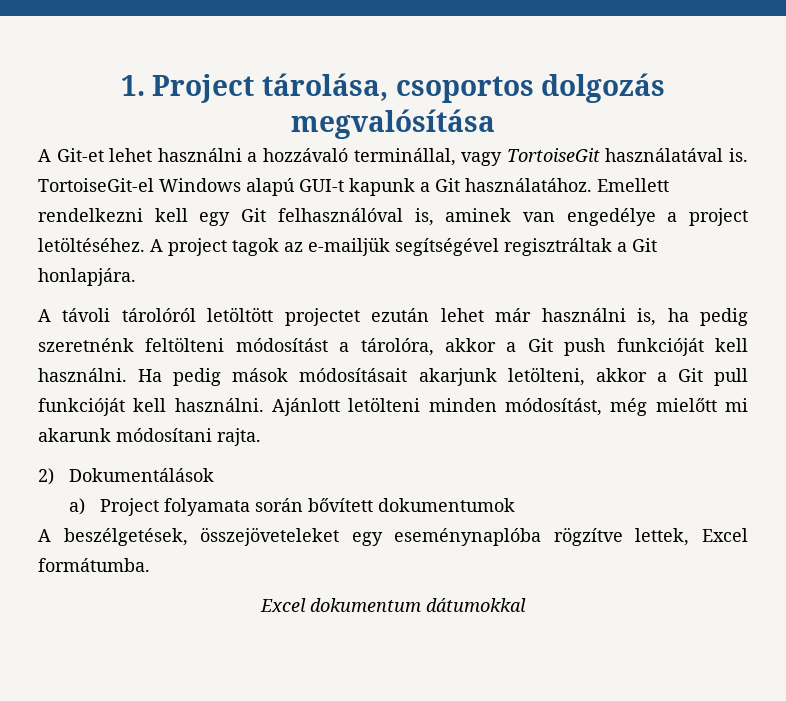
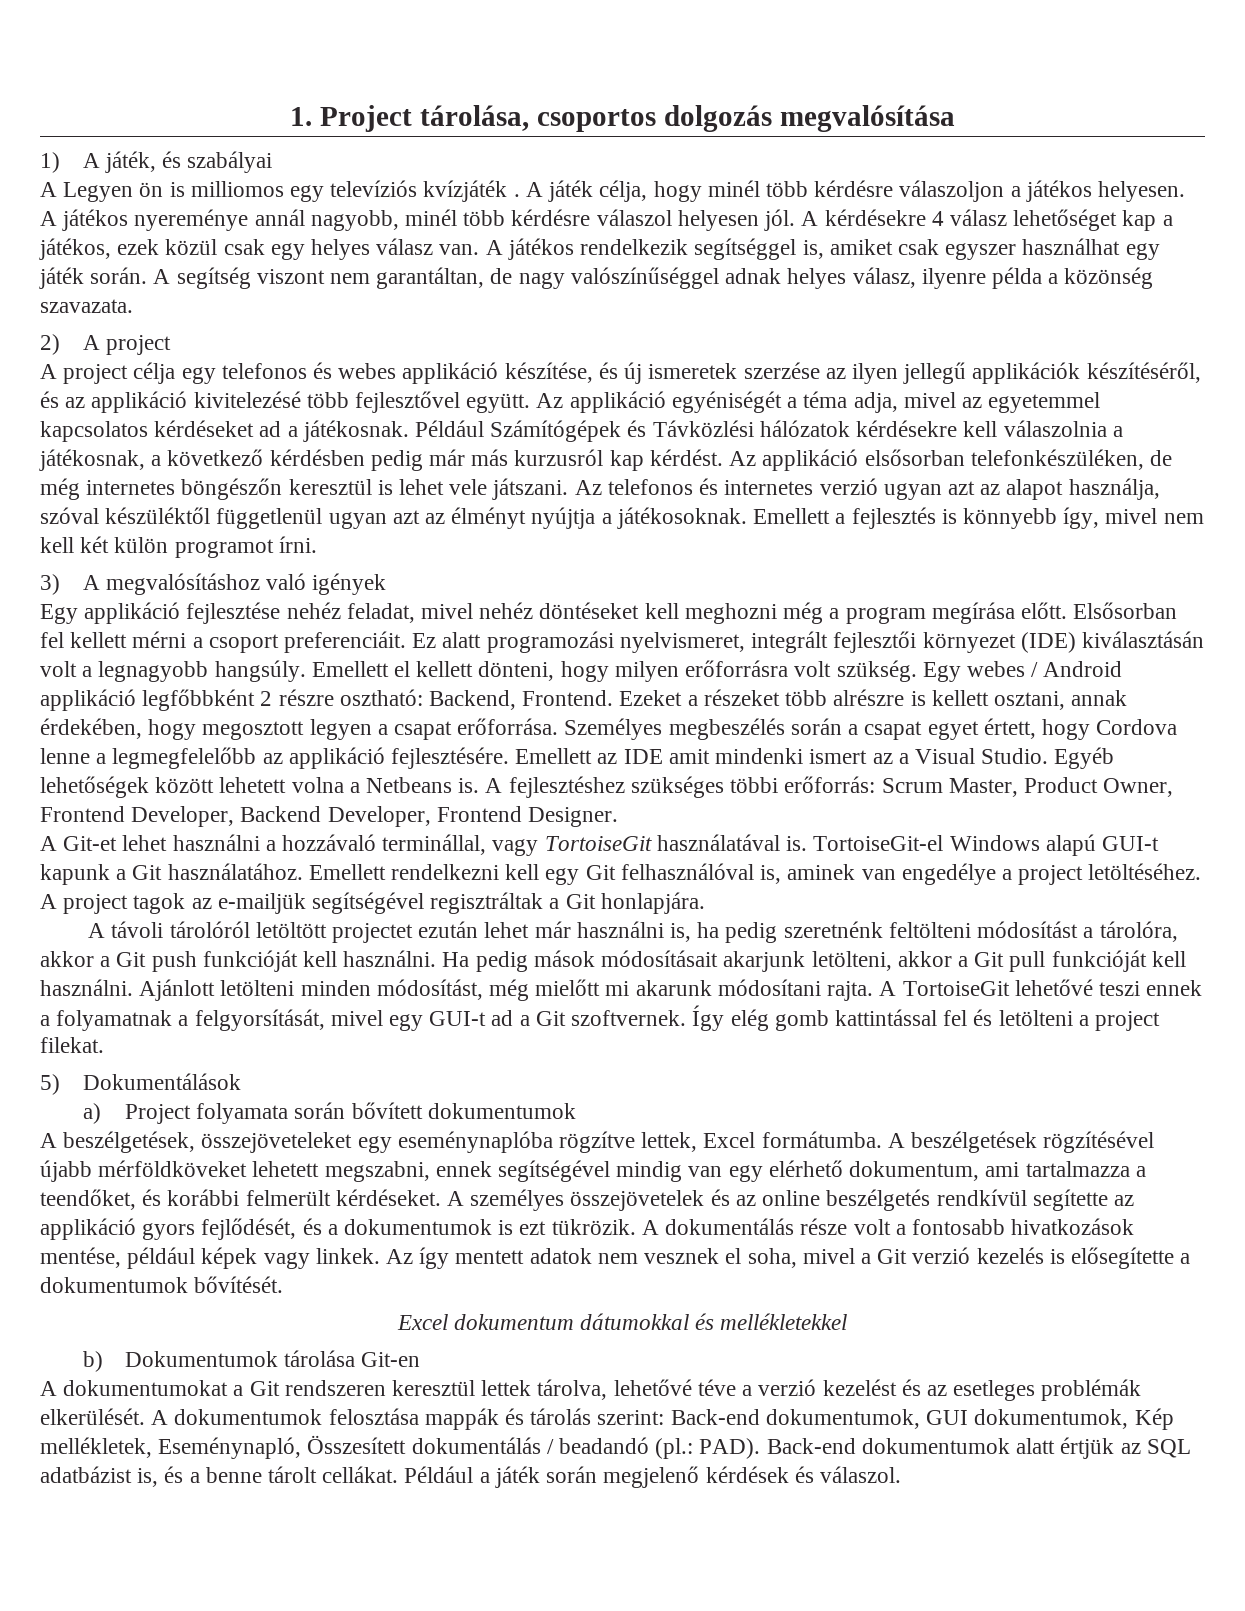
+ 1) A játék, és szabályai
+ A Legyen ön is milliomos egy televíziós kvízjáték . A játék célja, hogy minél több kérdésre válaszoljon a játékos helyesen. A játékos nyereménye annál nagyobb, minél több kérdésre válaszol helyesen jól. A kérdésekre 4 válasz lehetőséget kap a játékos, ezek közül csak egy helyes válasz van. A játékos rendelkezik segítséggel is, amiket csak egyszer használhat egy játék során. A segítség viszont nem garantáltan, de nagy valószínűséggel adnak helyes válasz, ilyenre példa a közönség szavazata.
+ 2) A project
+ A project célja egy telefonos és webes applikáció készítése, és új ismeretek szerzése az ilyen jellegű applikációk készítéséről, és az applikáció kivitelezésé több fejlesztővel együtt. Az applikáció egyéniségét a téma adja, mivel az egyetemmel kapcsolatos kérdéseket ad a játékosnak. Például Számítógépek és Távközlési hálózatok kérdésekre kell válaszolnia a játékosnak, a következő kérdésben pedig már más kurzusról kap kérdést. Az applikáció elsősorban telefonkészüléken, de még internetes böngészőn keresztül is lehet vele játszani. Az telefonos és internetes verzió ugyan azt az alapot használja, szóval készüléktől függetlenül ugyan azt az élményt nyújtja a játékosoknak. Emellett a fejlesztés is könnyebb így, mivel nem kell két külön programot írni.
+ 3) A megvalósításhoz való igények
+ Egy applikáció fejlesztése nehéz feladat, mivel nehéz döntéseket kell meghozni még a program megírása előtt. Elsősorban fel kellett mérni a csoport preferenciáit. Ez alatt programozási nyelvismeret, integrált fejlesztői környezet (IDE) kiválasztásán volt a legnagyobb hangsúly. Emellett el kellett dönteni, hogy milyen erőforrásra volt szükség. Egy webes / Android applikáció legfőbbként 2 részre osztható: Backend, Frontend. Ezeket a részeket több alrészre is kellett osztani, annak érdekében, hogy megosztott legyen a csapat erőforrása. Személyes megbeszélés során a csapat egyet értett, hogy Cordova lenne a legmegfelelőbb az applikáció fejlesztésére. Emellett az IDE amit mindenki ismert az a Visual Studio. Egyéb lehetőségek között lehetett volna a Netbeans is. A fejlesztéshez szükséges többi erőforrás: Scrum Master, Product Owner, Frontend Developer, Backend Developer, Frontend Designer.
- Ajánlott letölteni minden módosítást, még mielőtt mi akarunk módosítani rajta.
- 2) Dokumentálások
+ Ajánlott letölteni minden módosítást, még mielőtt mi akarunk módosítani rajta. A TortoiseGit lehetővé teszi ennek a folyamatnak a felgyorsítását, mivel egy GUI-t ad a Git szoftvernek. Így elég gomb kattintással fel és letölteni a project filekat.
+ 5) Dokumentálások
- A beszélgetések, összejöveteleket egy eseménynaplóba rögzítve lettek, Excel formátumba.
- Excel dokumentum dátumokkal
+ A beszélgetések, összejöveteleket egy eseménynaplóba rögzítve lettek, Excel formátumba. A beszélgetések rögzítésével újabb mérföldköveket lehetett megszabni, ennek segítségével mindig van egy elérhető dokumentum, ami tartalmazza a teendőket, és korábbi felmerült kérdéseket. A személyes összejövetelek és az online beszélgetés rendkívül segítette az applikáció gyors fejlődését, és a dokumentumok is ezt tükrözik. A dokumentálás része volt a fontosabb hivatkozások mentése, például képek vagy linkek. Az így mentett adatok nem vesznek el soha, mivel a Git verzió kezelés is elősegítette a dokumentumok bővítését.
+ Excel dokumentum dátumokkal és mellékletekkel
+ b) Dokumentumok tárolása Git-en
+ A dokumentumokat a Git rendszeren keresztül lettek tárolva, lehetővé téve a verzió kezelést és az esetleges problémák elkerülését. A dokumentumok felosztása mappák és tárolás szerint: Back-end dokumentumok, GUI dokumentumok, Kép mellékletek, Eseménynapló, Összesített dokumentálás / beadandó (pl.: PAD). Back-end dokumentumok alatt értjük az SQL adatbázist is, és a benne tárolt cellákat. Például a játék során megjelenő kérdések és válaszol.

